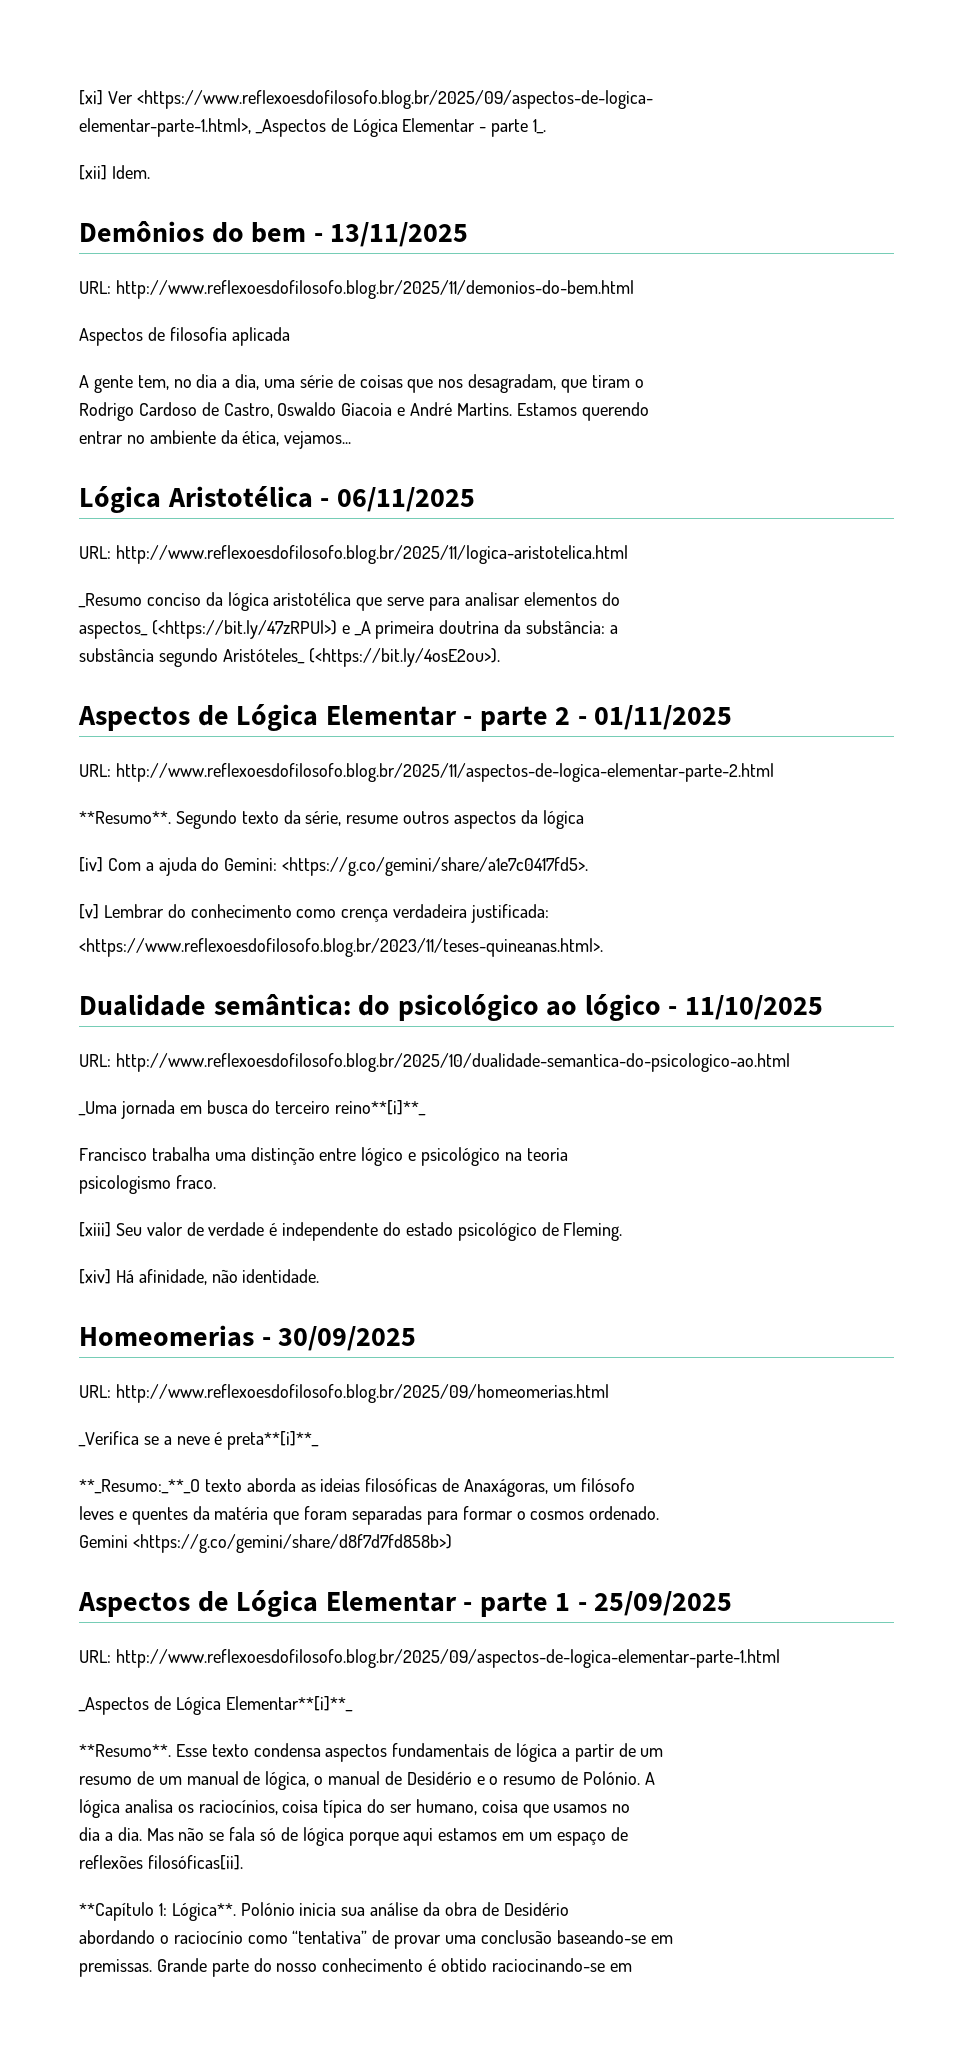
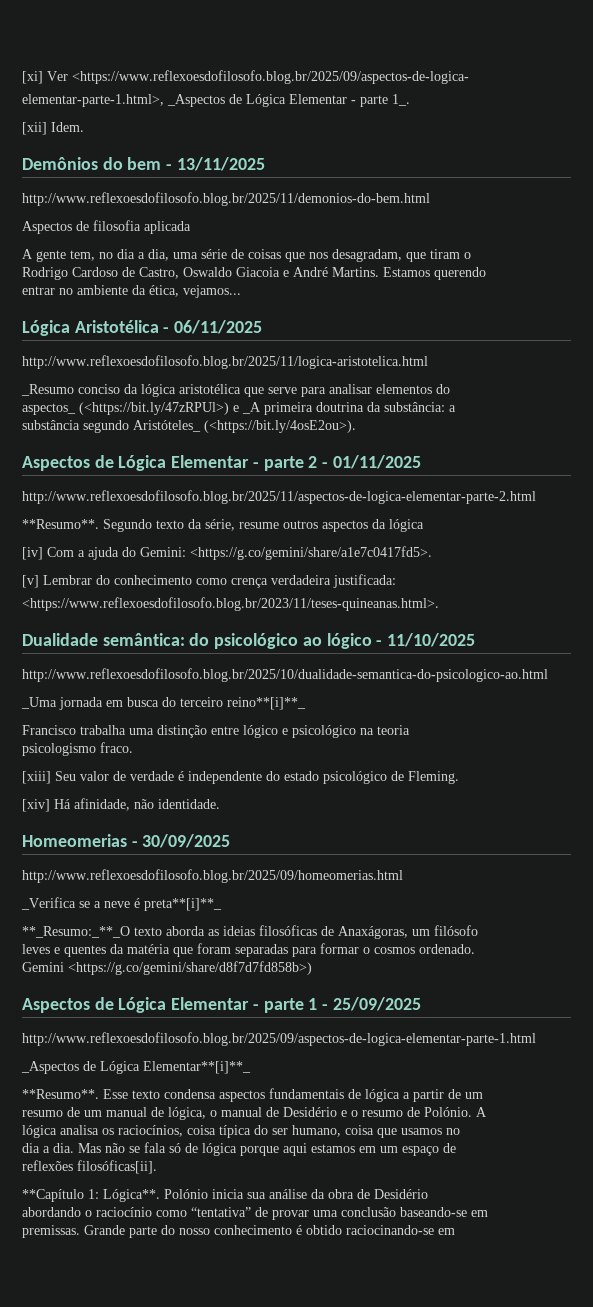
- URL: http://www.reflexoesdofilosofo.blog.br/2025/11/demonios-do-bem.html
+ http://www.reflexoesdofilosofo.blog.br/2025/11/demonios-do-bem.html
- URL: http://www.reflexoesdofilosofo.blog.br/2025/11/logica-aristotelica.html
+ http://www.reflexoesdofilosofo.blog.br/2025/11/logica-aristotelica.html
- URL: http://www.reflexoesdofilosofo.blog.br/2025/11/aspectos-de-logica-elementar-parte-2.html
+ http://www.reflexoesdofilosofo.blog.br/2025/11/aspectos-de-logica-elementar-parte-2.html
- URL: http://www.reflexoesdofilosofo.blog.br/2025/10/dualidade-semantica-do-psicologico-ao.html
+ http://www.reflexoesdofilosofo.blog.br/2025/10/dualidade-semantica-do-psicologico-ao.html
- URL: http://www.reflexoesdofilosofo.blog.br/2025/09/homeomerias.html
+ http://www.reflexoesdofilosofo.blog.br/2025/09/homeomerias.html
- URL: http://www.reflexoesdofilosofo.blog.br/2025/09/aspectos-de-logica-elementar-parte-1.html
+ http://www.reflexoesdofilosofo.blog.br/2025/09/aspectos-de-logica-elementar-parte-1.html

